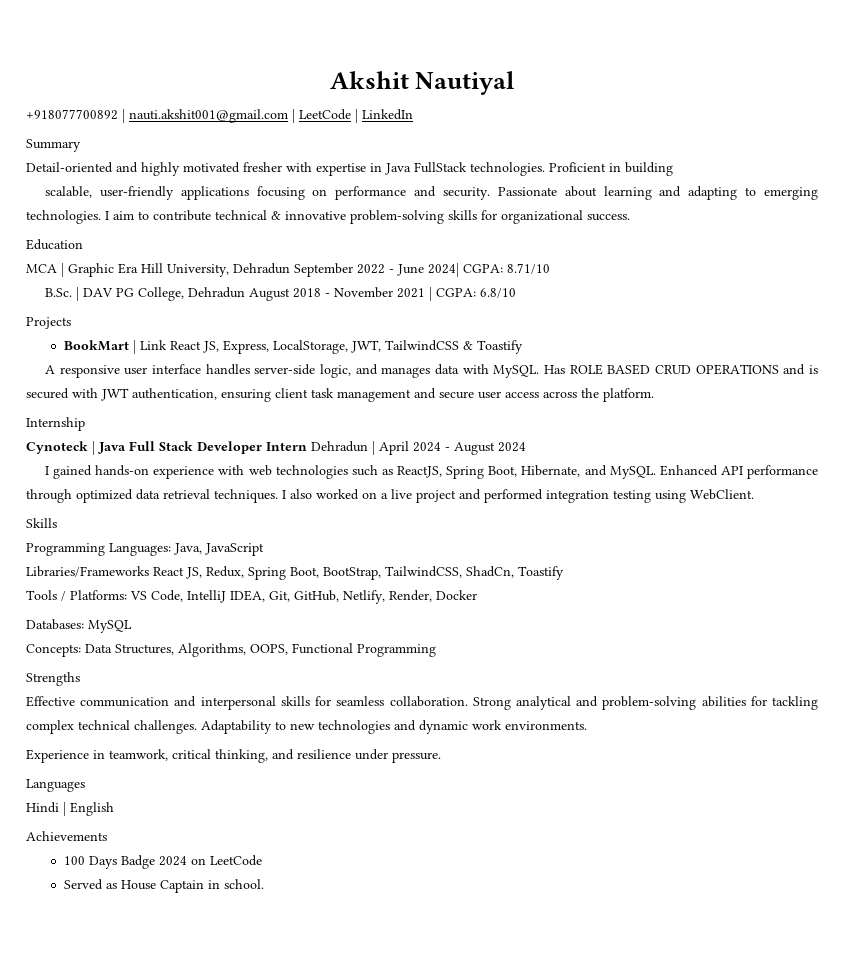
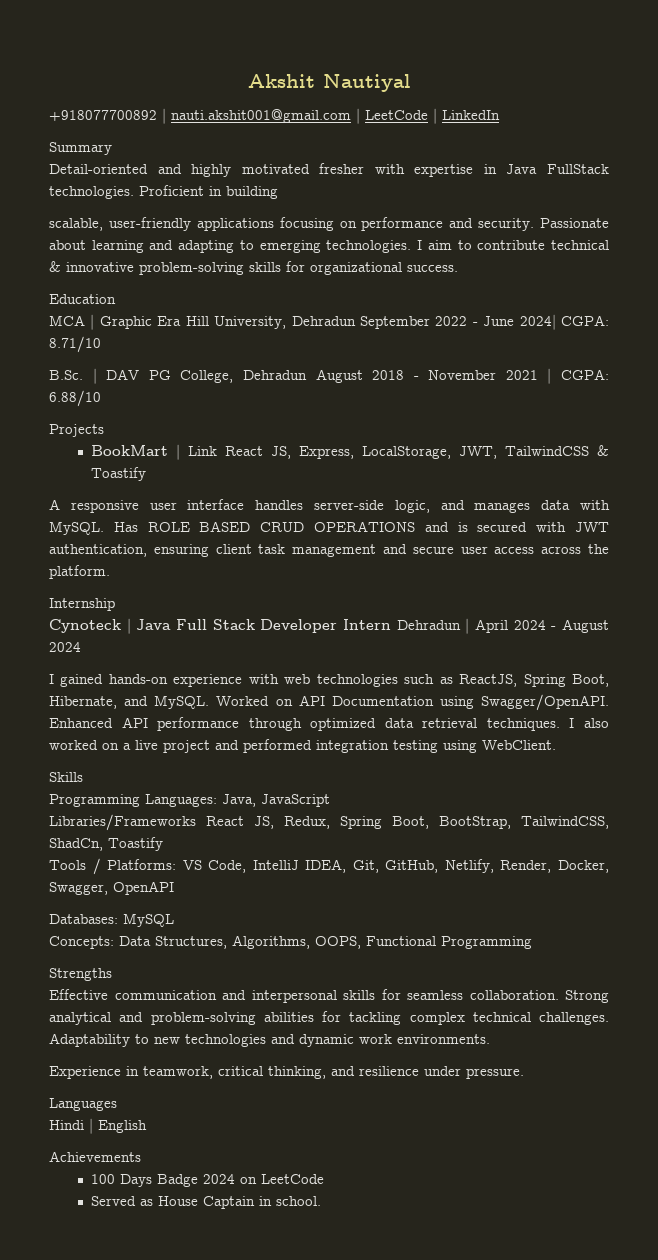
- B.Sc. | DAV PG College, Dehradun August 2018 - November 2021 | CGPA: 6.8/10
+ B.Sc. | DAV PG College, Dehradun August 2018 - November 2021 | CGPA: 6.88/10
+ Worked on API Documentation using Swagger/OpenAPI.
- Tools / Platforms: VS Code, IntelliJ IDEA, Git, GitHub, Netlify, Render, Docker
+ Tools / Platforms: VS Code, IntelliJ IDEA, Git, GitHub, Netlify, Render, Docker, Swagger, OpenAPI

